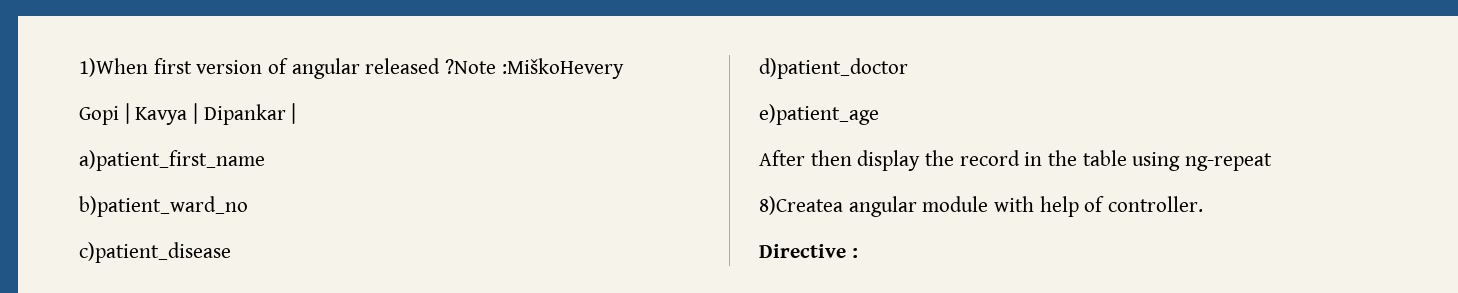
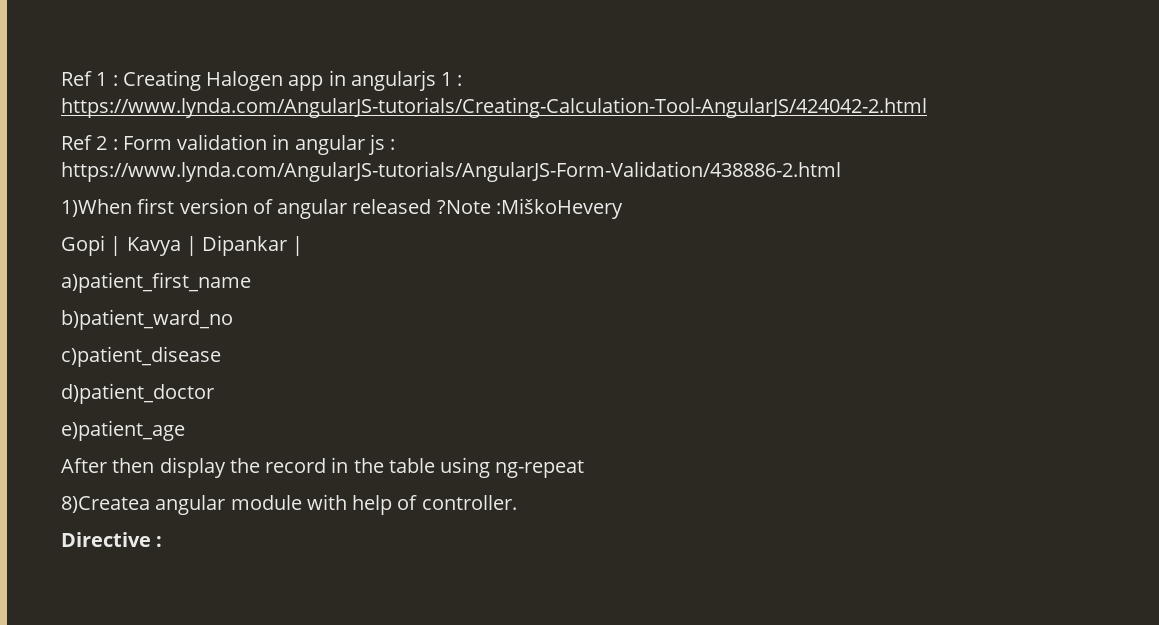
+ Ref 1 : Creating Halogen app in angularjs 1 : https://www.lynda.com/AngularJS-tutorials/Creating-Calculation-Tool-AngularJS/424042-2.html
+ Ref 2 : Form validation in angular js : https://www.lynda.com/AngularJS-tutorials/AngularJS-Form-Validation/438886-2.html

